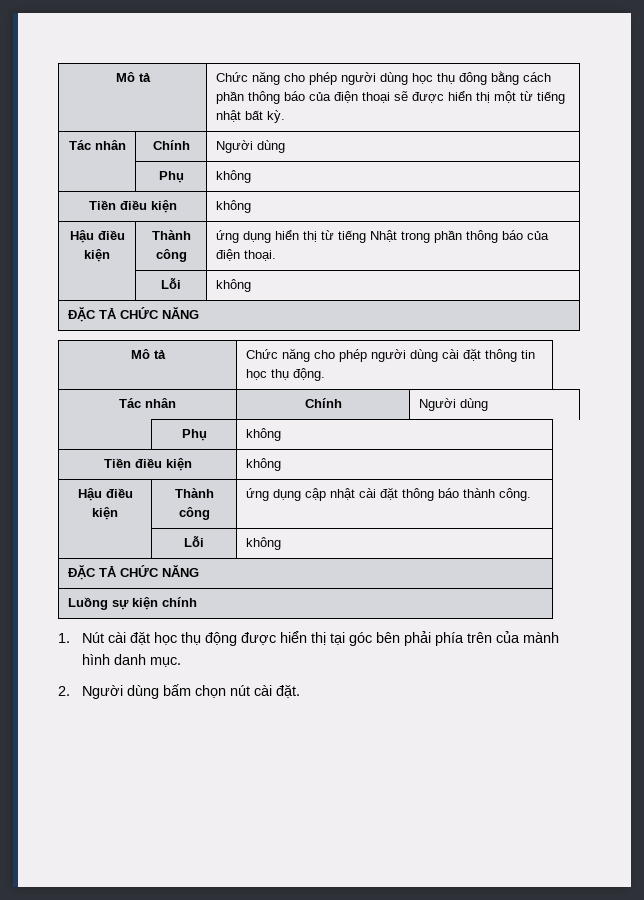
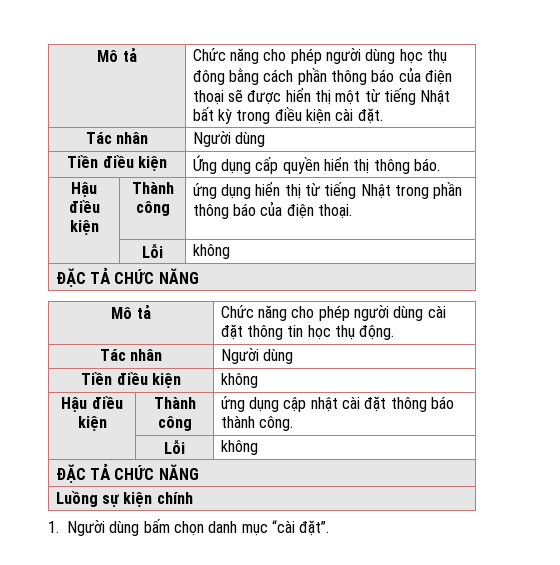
- Mô tả | Chức năng cho phép người dùng học thụ đông bằng cách phần thông báo của điện thoại sẽ được hiển thị một từ tiếng nhật bất kỳ.
- Tác nhân | Chính | Người dùng
- | Phụ | không
- Tiền điều kiện | không
+ Mô tả | Chức năng cho phép người dùng học thụ đông bằng cách phần thông báo của điện thoại sẽ được hiển thị một từ tiếng Nhật bất kỳ trong điều kiện cài đặt.
+ Tác nhân | Người dùng
+ Tiền điều kiện | Ứng dụng cấp quyền hiển thị thông báo.
  Mô tả | Chức năng cho phép người dùng cài đặt thông tin học thụ động.
- Tác nhân | Chính | Người dùng
- | Phụ | không
+ Tác nhân | Người dùng
- 1. Nút cài đặt học thụ động được hiển thị tại góc bên phải phía trên của mành hình danh mục.
- 2. Người dùng bấm chọn nút cài đặt.
+ 1. Người dùng bấm chọn danh mục “cài đặt”.

